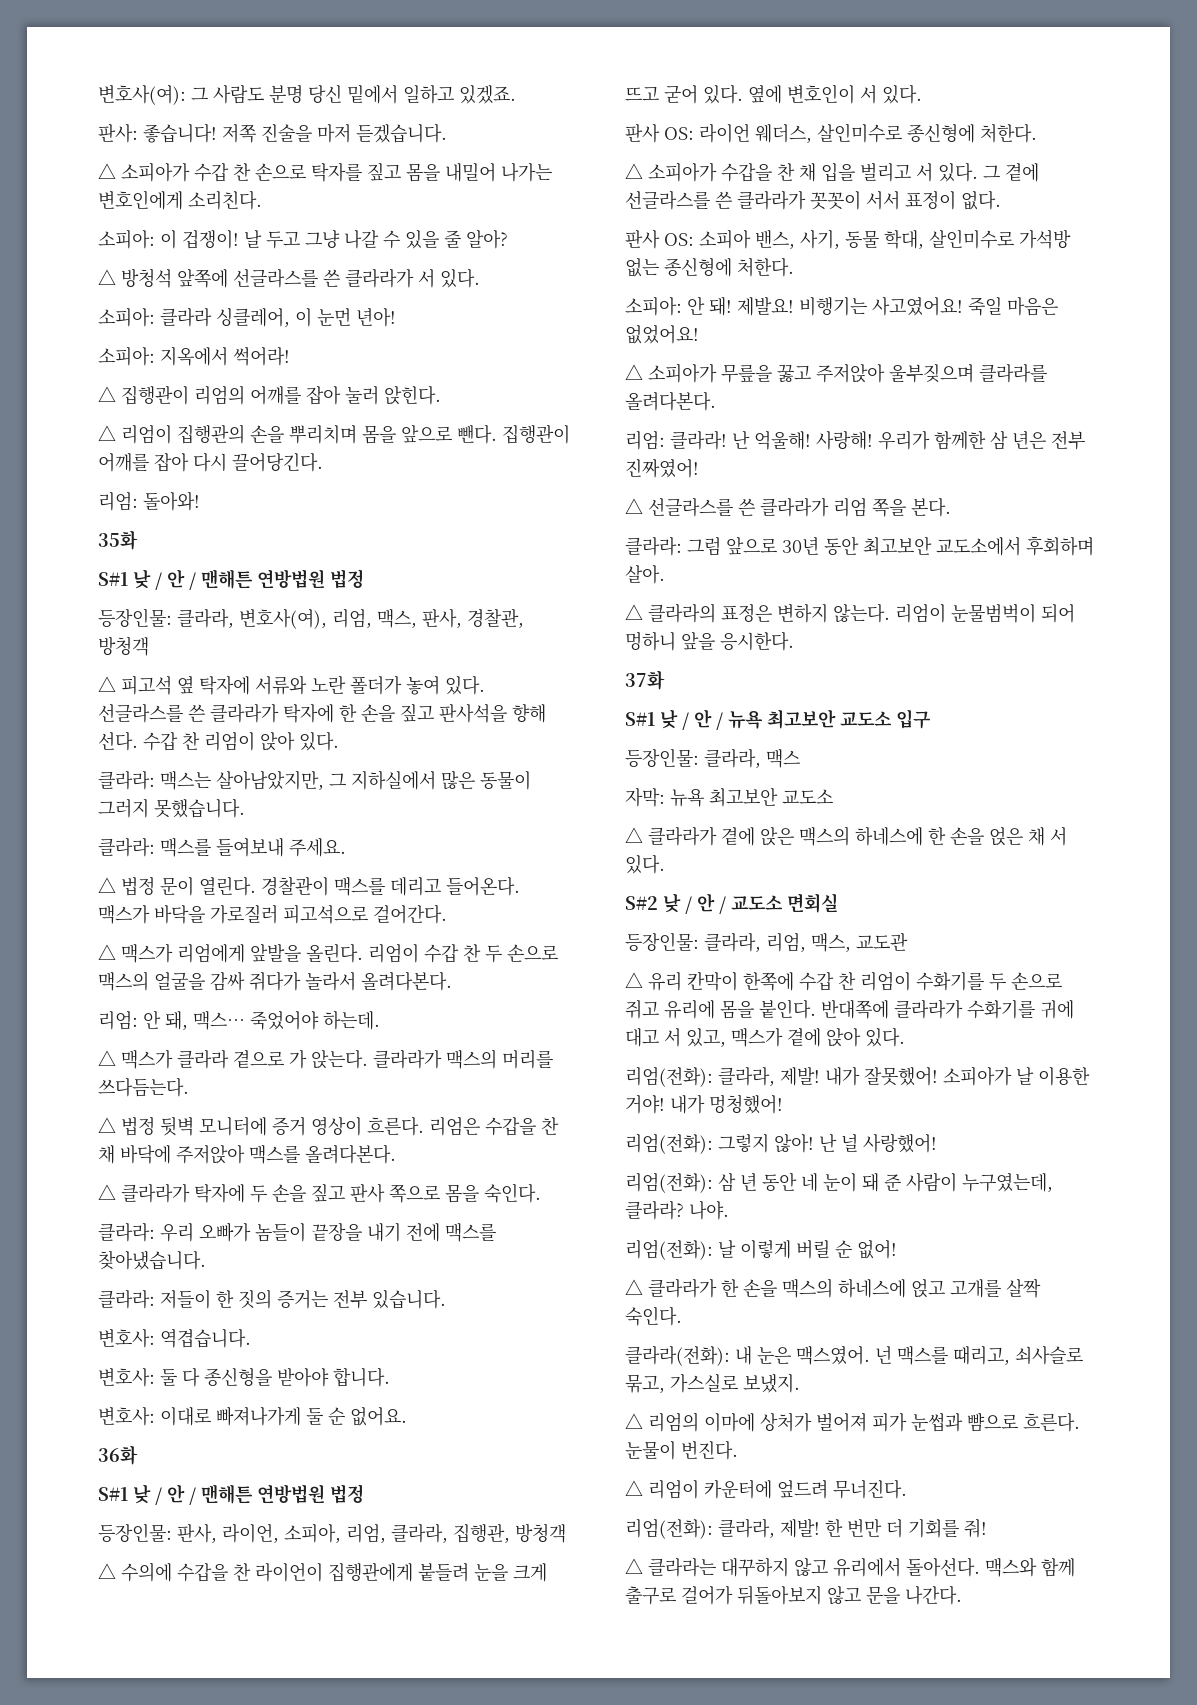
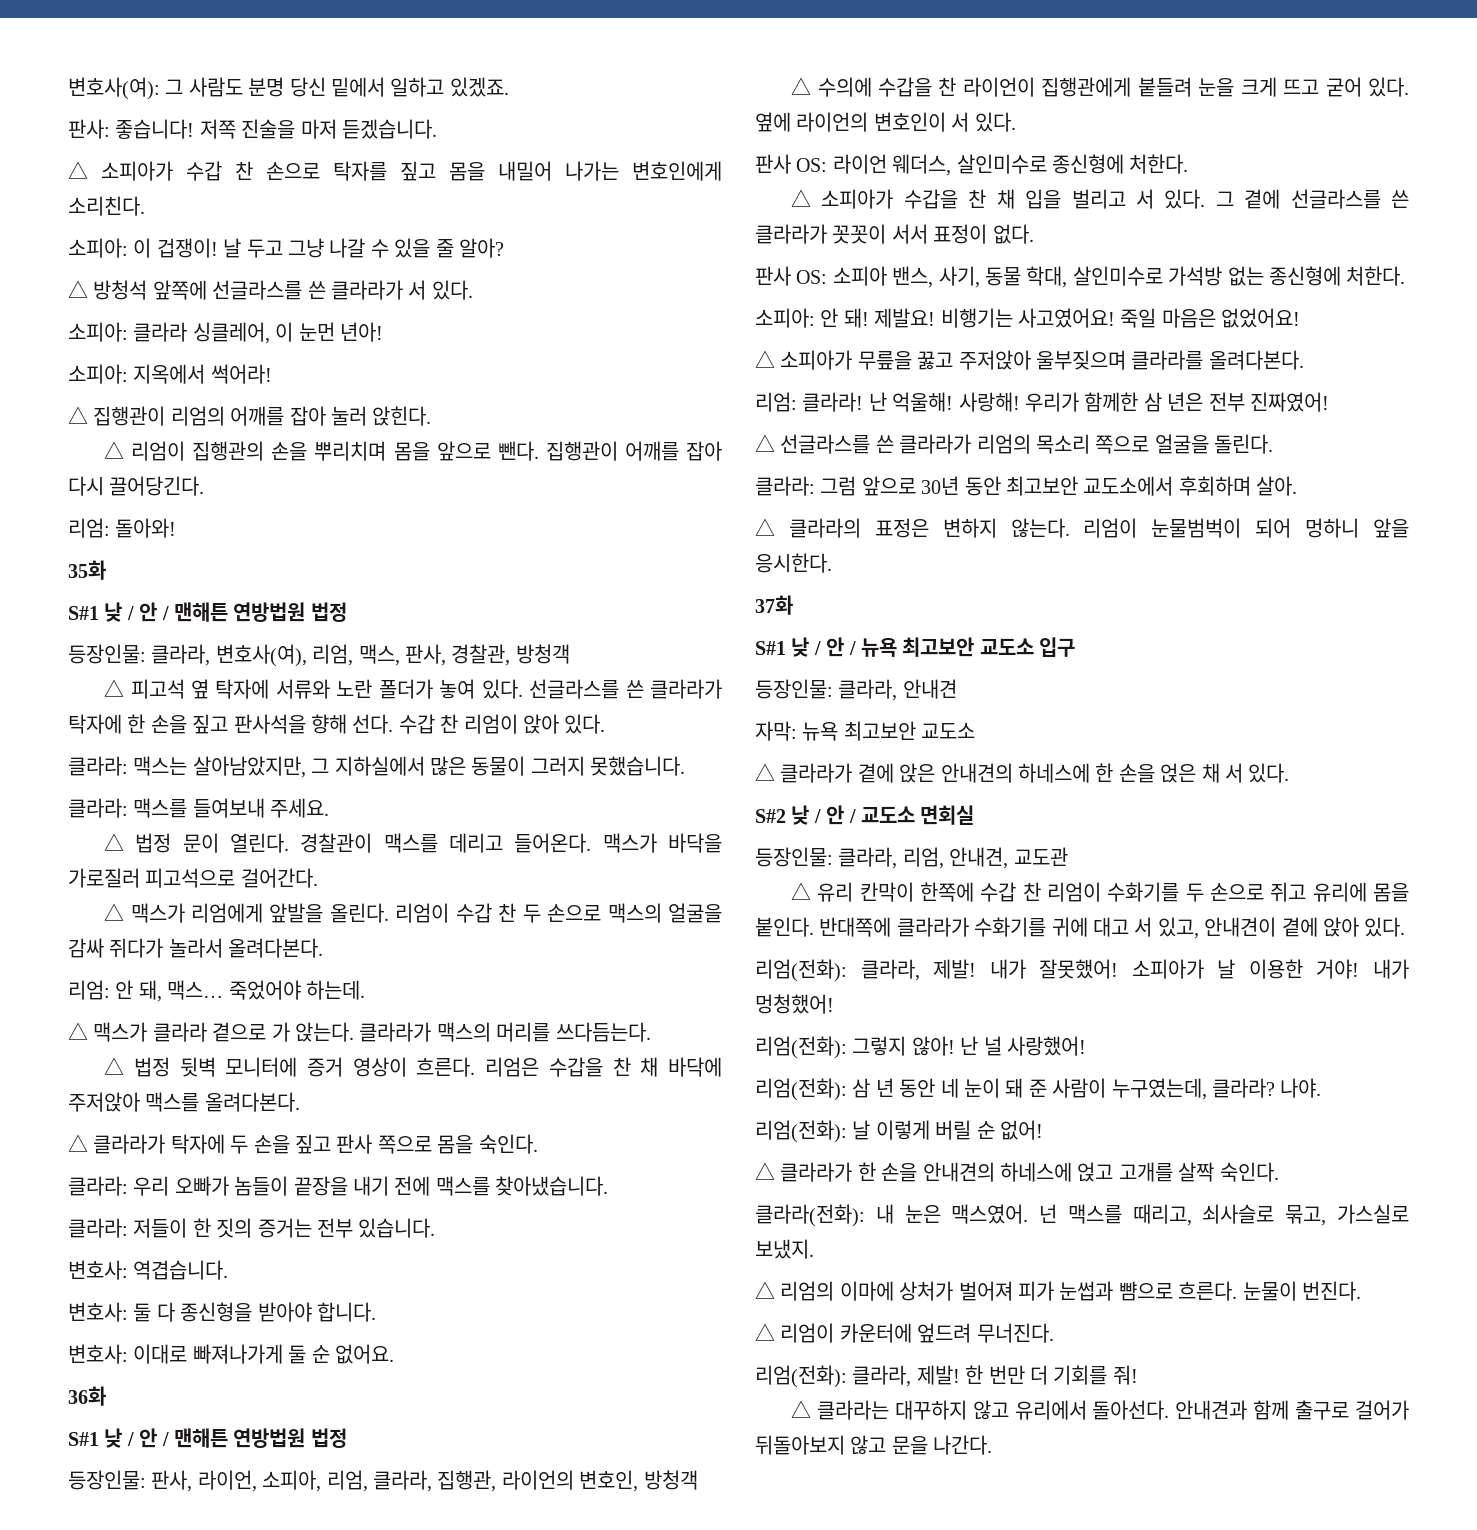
- 등장인물: 판사, 라이언, 소피아, 리엄, 클라라, 집행관, 방청객
+ 등장인물: 판사, 라이언, 소피아, 리엄, 클라라, 집행관, 라이언의 변호인, 방청객
- 옆에 변호인이 서 있다.
+ 옆에 라이언의 변호인이 서 있다.
- △ 선글라스를 쓴 클라라가 리엄 쪽을 본다.
+ △ 선글라스를 쓴 클라라가 리엄의 목소리 쪽으로 얼굴을 돌린다.
- 등장인물: 클라라, 맥스
+ 등장인물: 클라라, 안내견
- △ 클라라가 곁에 앉은 맥스의 하네스에 한 손을 얹은 채 서 있다.
+ △ 클라라가 곁에 앉은 안내견의 하네스에 한 손을 얹은 채 서 있다.
- 등장인물: 클라라, 리엄, 맥스, 교도관
+ 등장인물: 클라라, 리엄, 안내견, 교도관
- 반대쪽에 클라라가 수화기를 귀에 대고 서 있고, 맥스가 곁에 앉아 있다.
+ 반대쪽에 클라라가 수화기를 귀에 대고 서 있고, 안내견이 곁에 앉아 있다.
- △ 클라라가 한 손을 맥스의 하네스에 얹고 고개를 살짝 숙인다.
+ △ 클라라가 한 손을 안내견의 하네스에 얹고 고개를 살짝 숙인다.
- 맥스와 함께 출구로 걸어가 뒤돌아보지 않고 문을 나간다.
+ 안내견과 함께 출구로 걸어가 뒤돌아보지 않고 문을 나간다.

